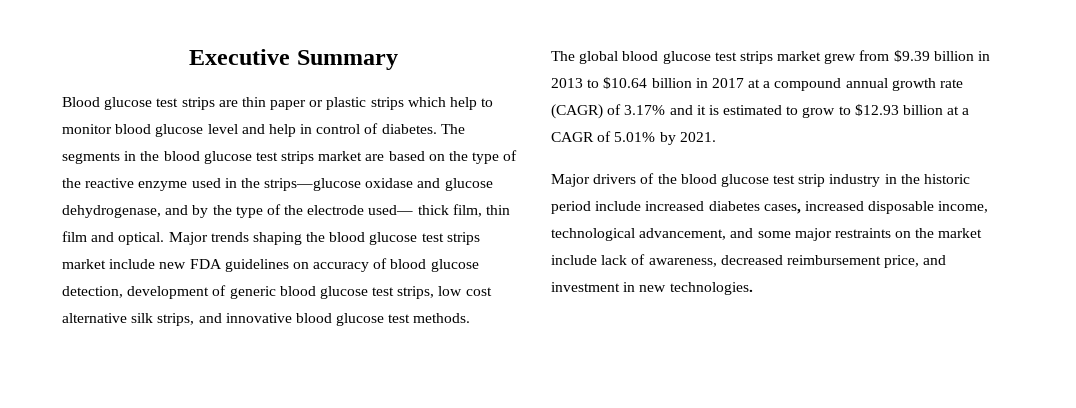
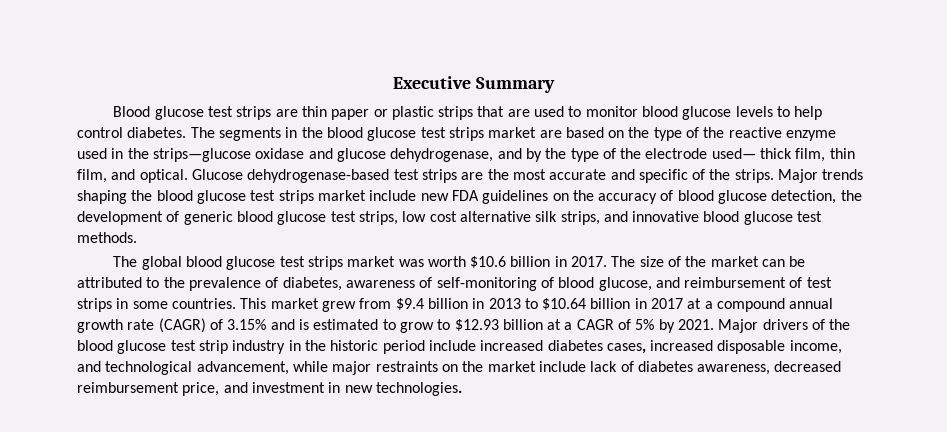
- Blood glucose test strips are thin paper or plastic strips which help to monitor blood glucose level and help in control of diabetes.
+ Blood glucose test strips are thin paper or plastic strips that are used to monitor blood glucose levels to help control diabetes.
- The segments in the blood glucose test strips market are based on the type of the reactive enzyme used in the strips—glucose oxidase and glucose dehydrogenase, and by the type of the electrode used— thick film, thin film and optical.
+ The segments in the blood glucose test strips market are based on the type of the reactive enzyme used in the strips—glucose oxidase and glucose dehydrogenase, and by the type of the electrode used— thick film, thin film, and optical.
+ Glucose dehydrogenase-based test strips are the most accurate and specific of the strips.
- Major trends shaping the blood glucose test strips market include new FDA guidelines on accuracy of blood glucose detection, development of generic blood glucose test strips, low cost alternative silk strips, and innovative blood glucose test methods.
+ Major trends shaping the blood glucose test strips market include new FDA guidelines on the accuracy of blood glucose detection, the development of generic blood glucose test strips, low cost alternative silk strips, and innovative blood glucose test methods.
- The global blood glucose test strips market grew from $9.39 billion in 2013 to $10.64 billion in 2017 at a compound annual growth rate (CAGR) of 3.17% and it is estimated to grow to $12.93 billion at a CAGR of 5.01% by 2021.
- Major drivers of the blood glucose test strip industry in the historic period include increased diabetes cases, increased disposable income, technological advancement, and some major restraints on the market include lack of awareness, decreased reimbursement price, and investment in new technologies.
+ The global blood glucose test strips market was worth $10.6 billion in 2017. The size of the market can be attributed to the prevalence of diabetes, awareness of self-monitoring of blood glucose, and reimbursement of test strips in some countries. This market grew from $9.4 billion in 2013 to $10.64 billion in 2017 at a compound annual growth rate (CAGR) of 3.15% and is estimated to grow to $12.93 billion at a CAGR of 5% by 2021. Major drivers of the blood glucose test strip industry in the historic period include increased diabetes cases, increased disposable income, and technological advancement, while major restraints on the market include lack of diabetes awareness, decreased reimbursement price, and investment in new technologies.

